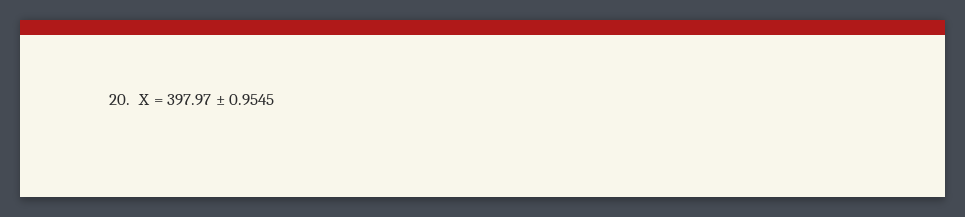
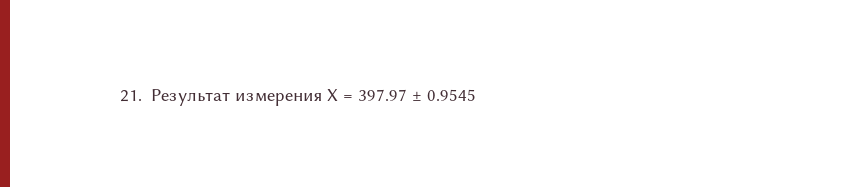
- 20. X = 397.97 ± 0.9545
+ 21. Результат измерения X = 397.97 ± 0.9545

